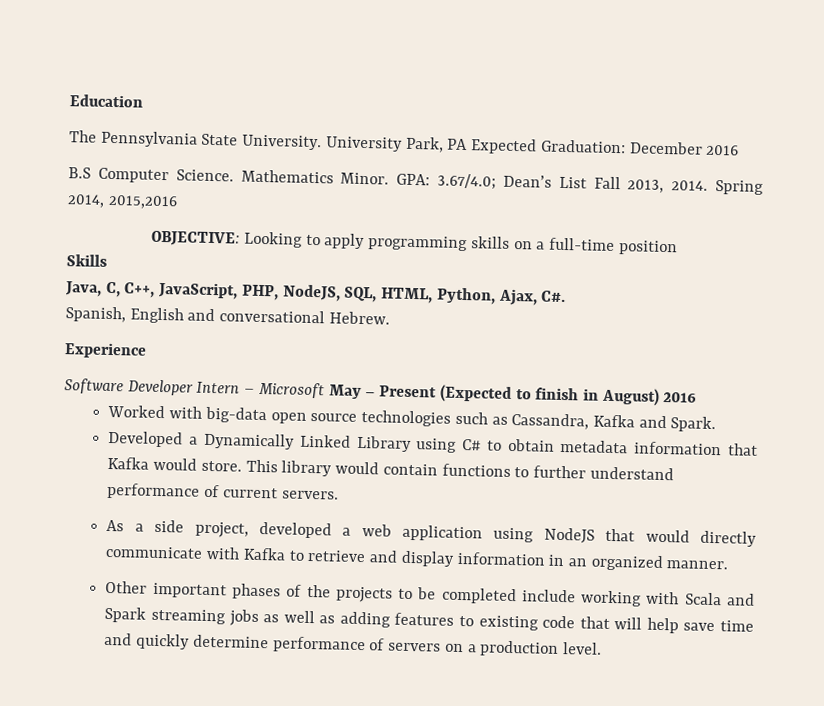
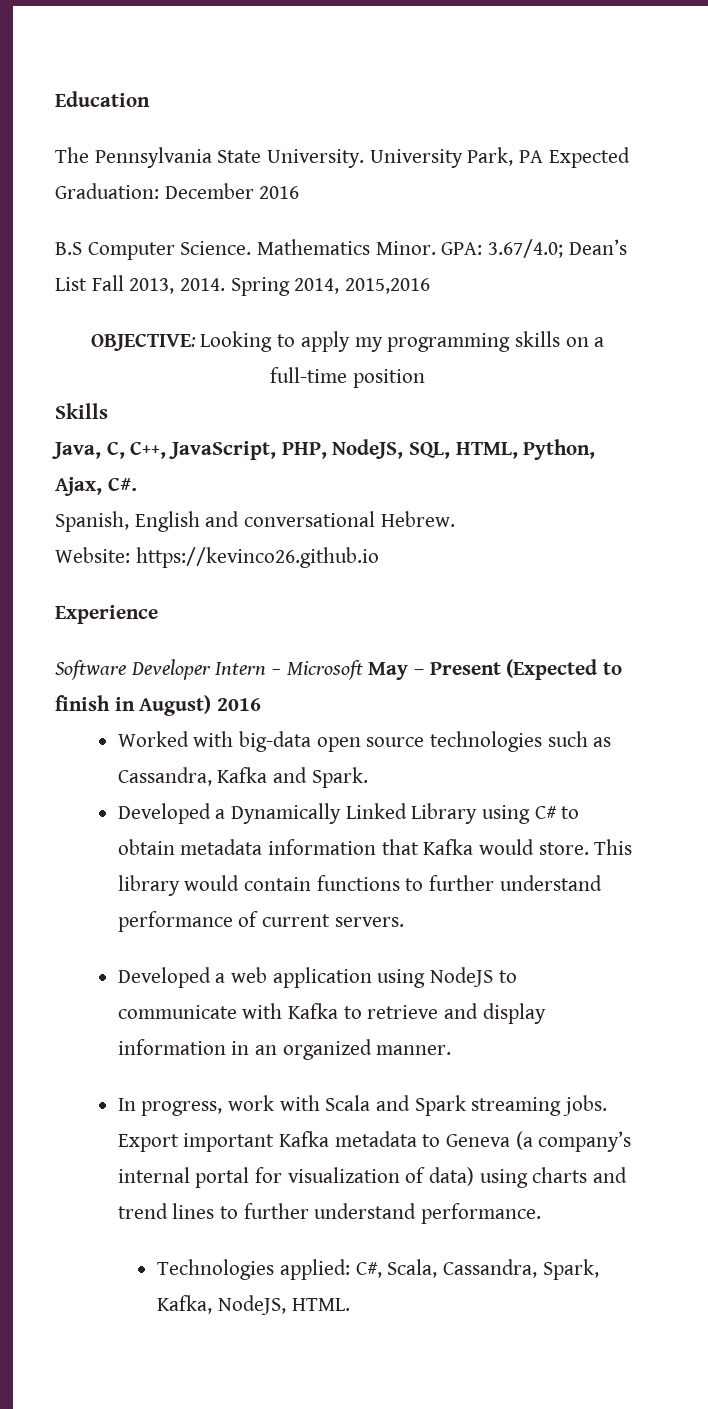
- OBJECTIVE: Looking to apply programming skills on a full-time position
+ OBJECTIVE: Looking to apply my programming skills on a full-time position
+ Website: https://kevinco26.github.io
- As a side project, developed a web application using NodeJS that would directly communicate with Kafka to retrieve and display information in an organized manner.
+ Developed a web application using NodeJS to communicate with Kafka to retrieve and display information in an organized manner.
- Other important phases of the projects to be completed include working with Scala and Spark streaming jobs as well as adding features to existing code that will help save time and quickly determine performance of servers on a production level.
+ In progress, work with Scala and Spark streaming jobs. Export important Kafka metadata to Geneva (a company’s internal portal for visualization of data) using charts and trend lines to further understand performance.
+ Technologies applied: C#, Scala, Cassandra, Spark, Kafka, NodeJS, HTML.

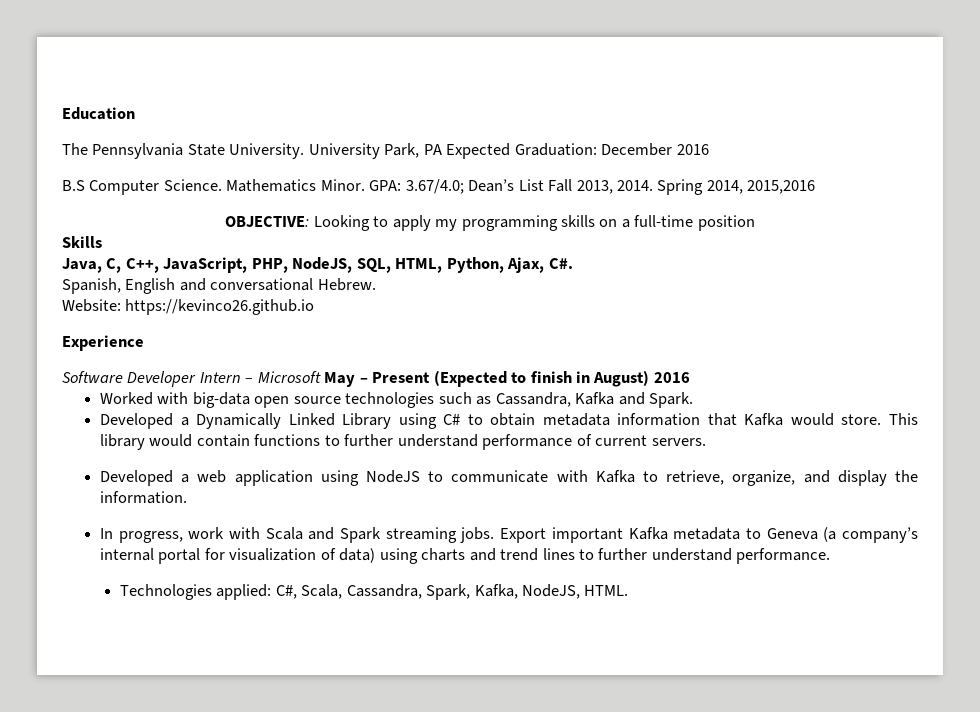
- Developed a web application using NodeJS to communicate with Kafka to retrieve and display information in an organized manner.
+ Developed a web application using NodeJS to communicate with Kafka to retrieve, organize, and display the information.

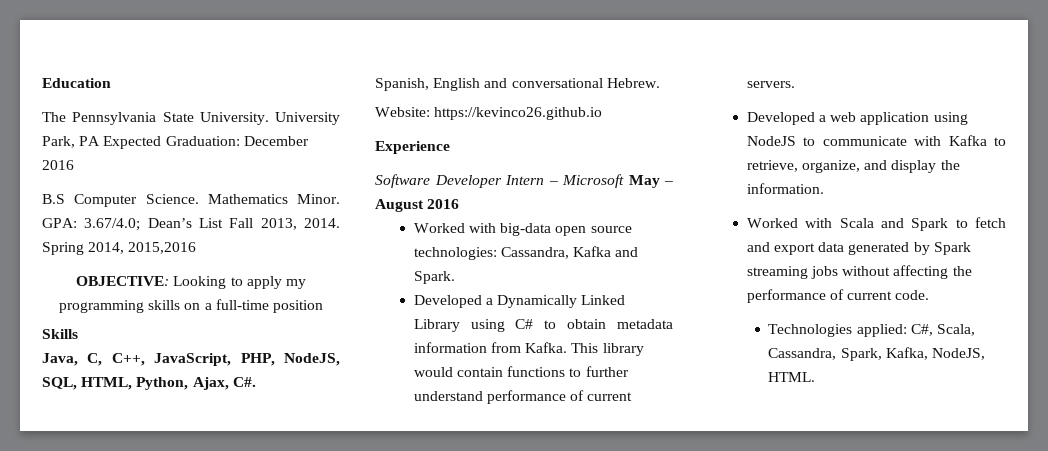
- Software Developer Intern – Microsoft May – Present (Expected to finish in August) 2016
+ Software Developer Intern – Microsoft May – August 2016
- Worked with big-data open source technologies such as Cassandra, Kafka and Spark.
+ Worked with big-data open source technologies: Cassandra, Kafka and Spark.
- Developed a Dynamically Linked Library using C# to obtain metadata information that Kafka would store.
+ Developed a Dynamically Linked Library using C# to obtain metadata information from Kafka.
- In progress, work with Scala and Spark streaming jobs. Export important Kafka metadata to Geneva (a company’s internal portal for visualization of data) using charts and trend lines to further understand performance.
+ Worked with Scala and Spark to fetch and export data generated by Spark streaming jobs without affecting the performance of current code.

